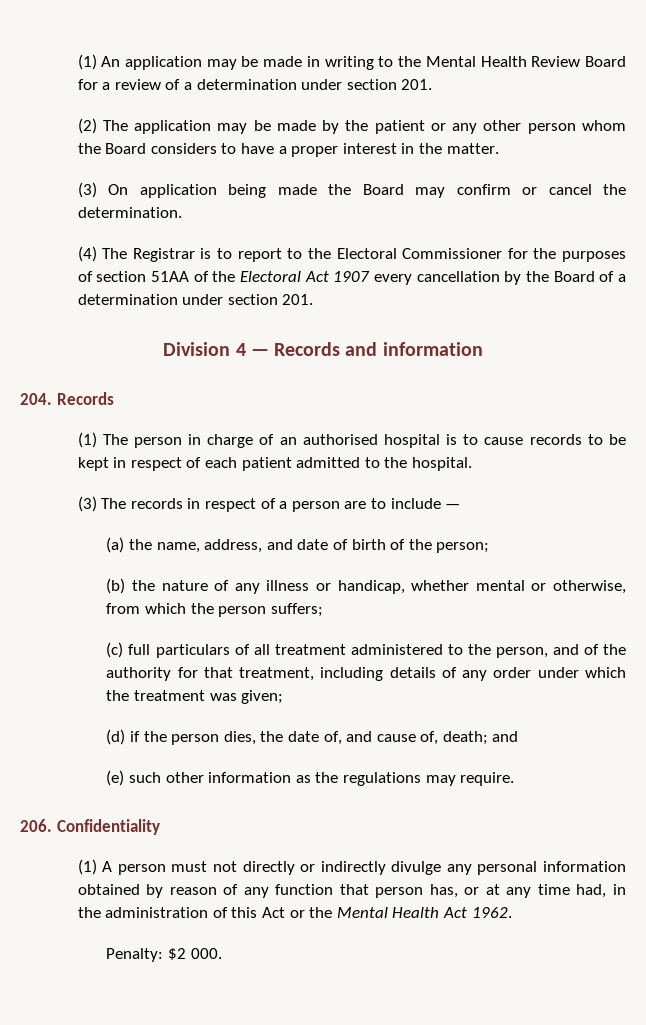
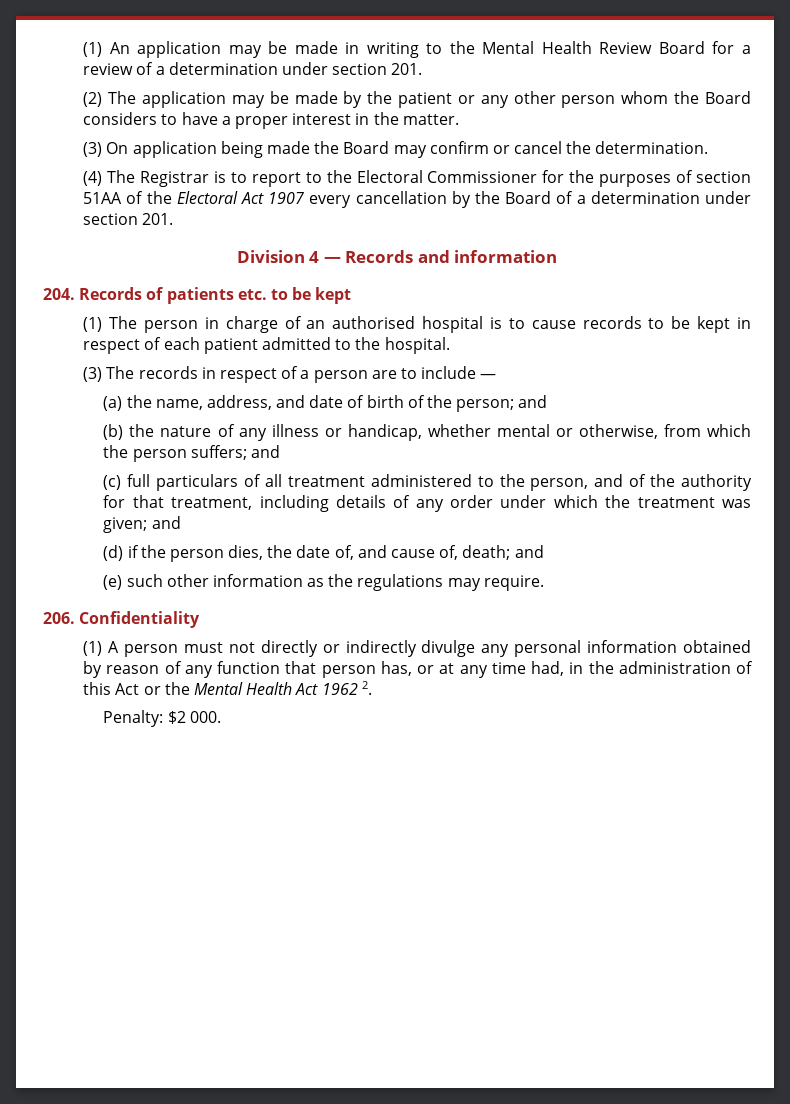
- 204. Records
+ 204. Records of patients etc. to be kept
- (a) the name, address, and date of birth of the person;
+ (a) the name, address, and date of birth of the person; and
- (b) the nature of any illness or handicap, whether mental or otherwise, from which the person suffers;
+ (b) the nature of any illness or handicap, whether mental or otherwise, from which the person suffers; and
- (c) full particulars of all treatment administered to the person, and of the authority for that treatment, including details of any order under which the treatment was given;
+ (c) full particulars of all treatment administered to the person, and of the authority for that treatment, including details of any order under which the treatment was given; and
- (1) A person must not directly or indirectly divulge any personal information obtained by reason of any function that person has, or at any time had, in the administration of this Act or the Mental Health Act 1962.
+ (1) A person must not directly or indirectly divulge any personal information obtained by reason of any function that person has, or at any time had, in the administration of this Act or the Mental Health Act 1962 2.

